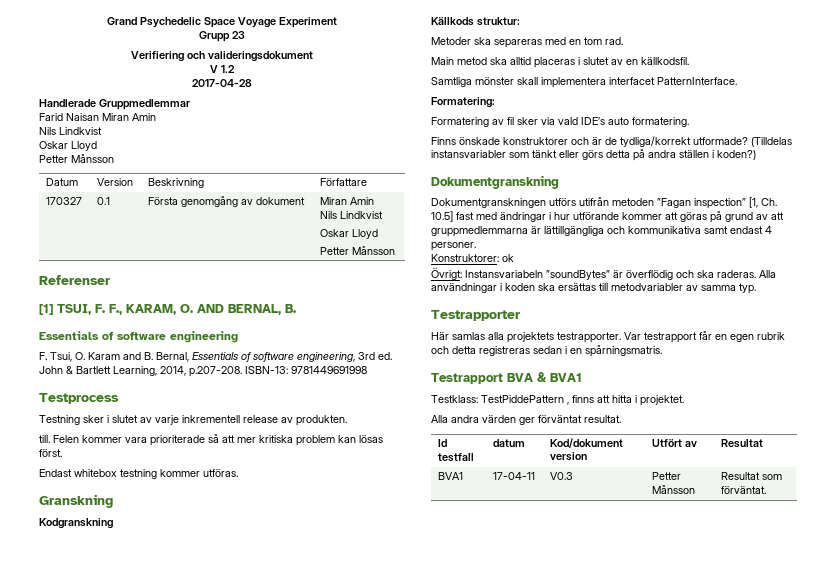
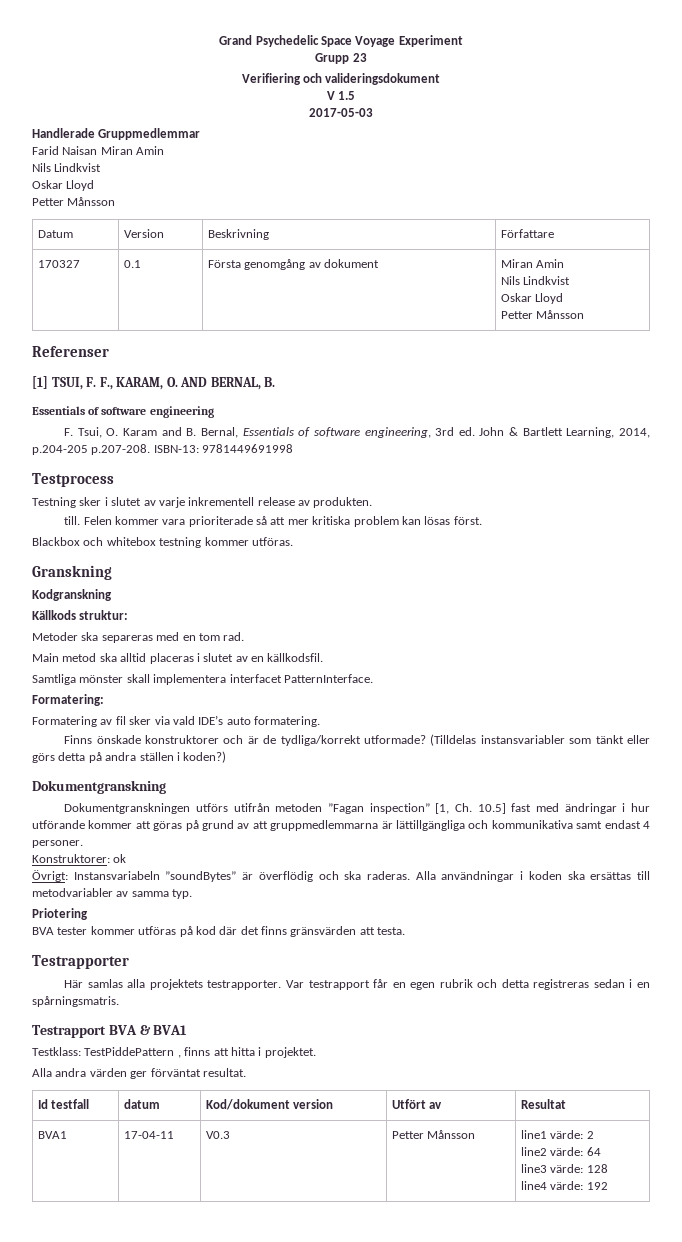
- V 1.2
- 2017-04-28
+ V 1.5
+ 2017-05-03
- F. Tsui, O. Karam and B. Bernal, Essentials of software engineering, 3rd ed. John & Bartlett Learning, 2014, p.207-208. ISBN-13: 9781449691998
+ F. Tsui, O. Karam and B. Bernal, Essentials of software engineering, 3rd ed. John & Bartlett Learning, 2014, p.204-205 p.207-208. ISBN-13: 9781449691998
- Endast whitebox testning kommer utföras.
+ Blackbox och whitebox testning kommer utföras.
+ Priotering
+ BVA tester kommer utföras på kod där det finns gränsvärden att testa.
- BVA1 | 17-04-11 | V0.3 | Petter Månsson | Resultat som förväntat.
+ BVA1 | 17-04-11 | V0.3 | Petter Månsson | line1 värde: 2
+ line2 värde: 64
+ line3 värde: 128
+ line4 värde: 192

